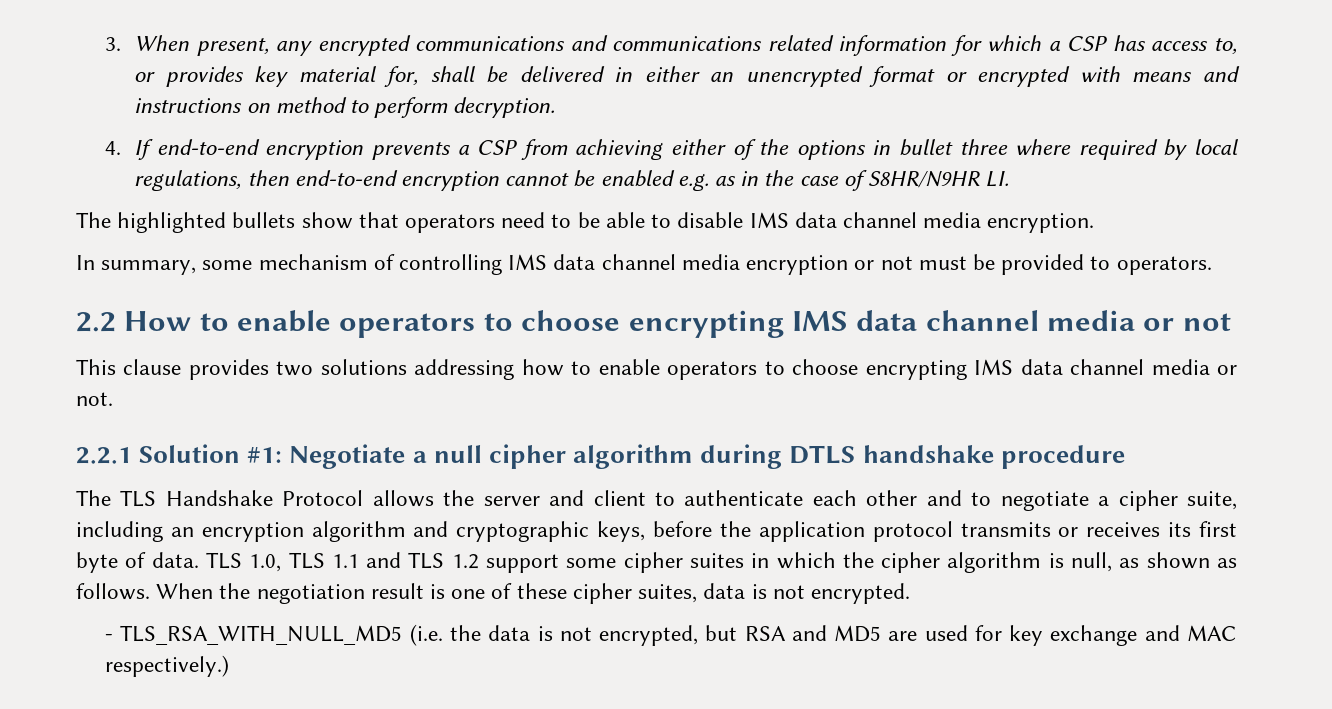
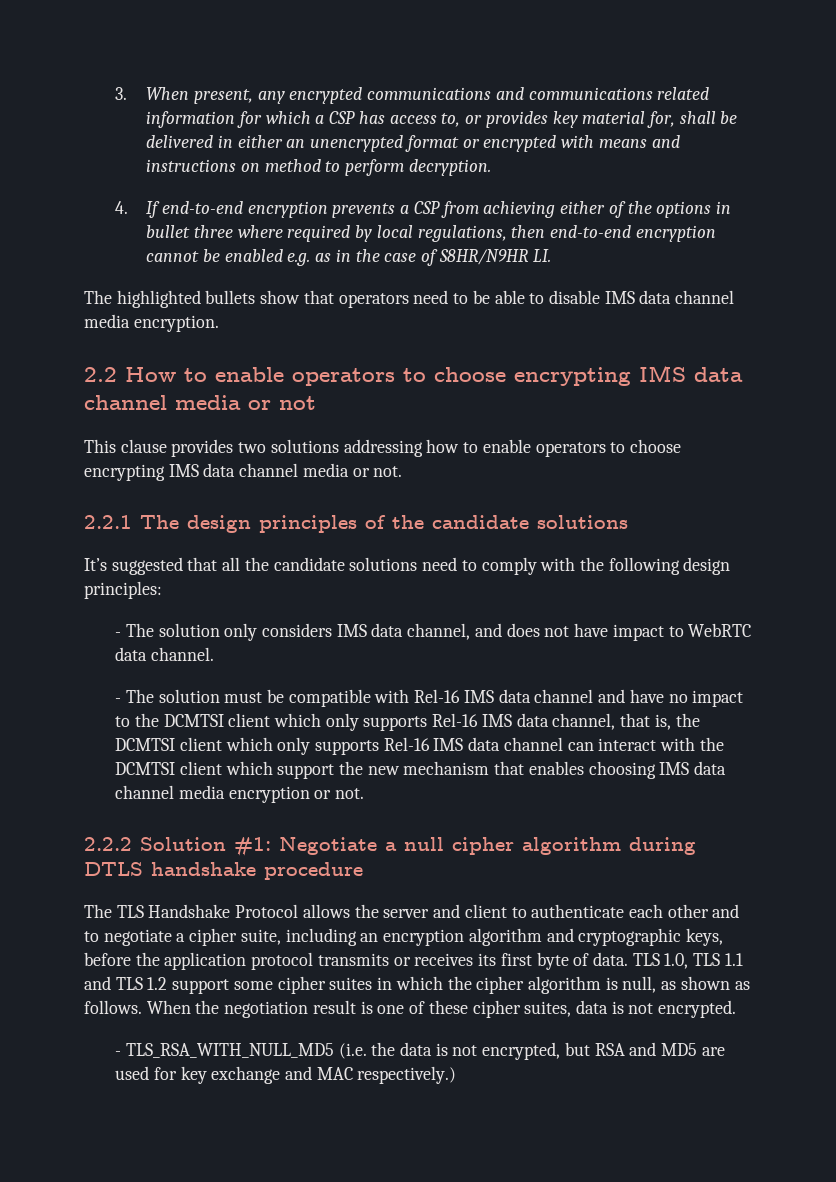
- In summary, some mechanism of controlling IMS data channel media encryption or not must be provided to operators.
- 2.2.1 Solution #1: Negotiate a null cipher algorithm during DTLS handshake procedure
+ 2.2.1 The design principles of the candidate solutions
+ It’s suggested that all the candidate solutions need to comply with the following design principles:
+ - The solution only considers IMS data channel, and does not have impact to WebRTC data channel.
+ - The solution must be compatible with Rel-16 IMS data channel and have no impact to the DCMTSI client which only supports Rel-16 IMS data channel, that is, the DCMTSI client which only supports Rel-16 IMS data channel can interact with the DCMTSI client which support the new mechanism that enables choosing IMS data channel media encryption or not.
+ 2.2.2 Solution #1: Negotiate a null cipher algorithm during DTLS handshake procedure

